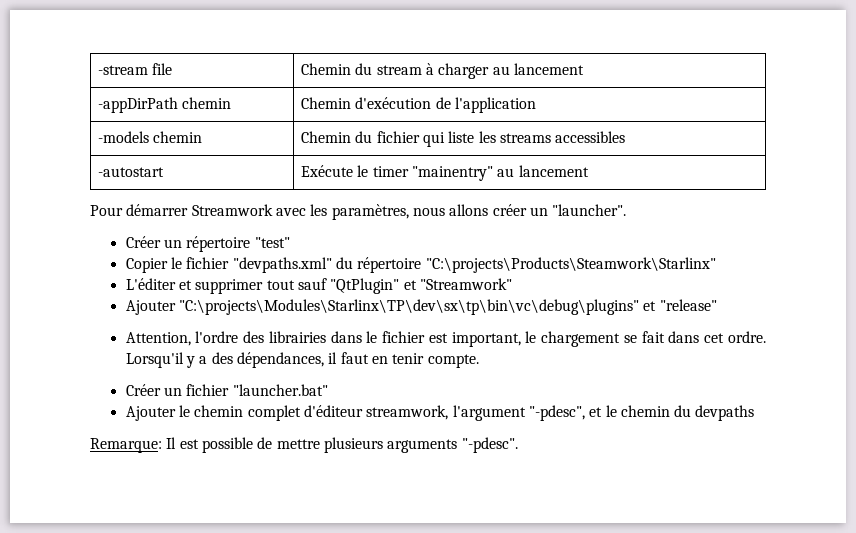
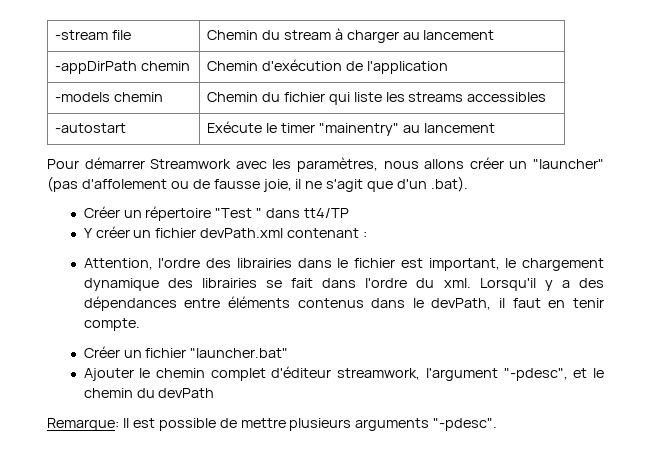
- Pour démarrer Streamwork avec les paramètres, nous allons créer un "launcher".
- Créer un répertoire "test"
- Copier le fichier "devpaths.xml" du répertoire "C:\projects\Products\Steamwork\Starlinx"
- L'éditer et supprimer tout sauf "QtPlugin" et "Streamwork"
- Ajouter "C:\projects\Modules\Starlinx\TP\dev\sx\tp\bin\vc\debug\plugins" et "release"
+ Pour démarrer Streamwork avec les paramètres, nous allons créer un "launcher" (pas d'affolement ou de fausse joie, il ne s'agit que d'un .bat).
+ Créer un répertoire "Test " dans tt4/TP
+ Y créer un fichier devPath.xml contenant :
- Attention, l'ordre des librairies dans le fichier est important, le chargement se fait dans cet ordre. Lorsqu'il y a des dépendances, il faut en tenir compte.
+ Attention, l'ordre des librairies dans le fichier est important, le chargement dynamique des librairies se fait dans l'ordre du xml. Lorsqu'il y a des dépendances entre éléments contenus dans le devPath, il faut en tenir compte.
- Ajouter le chemin complet d'éditeur streamwork, l'argument "-pdesc", et le chemin du devpaths
+ Ajouter le chemin complet d'éditeur streamwork, l'argument "-pdesc", et le chemin du devPath

